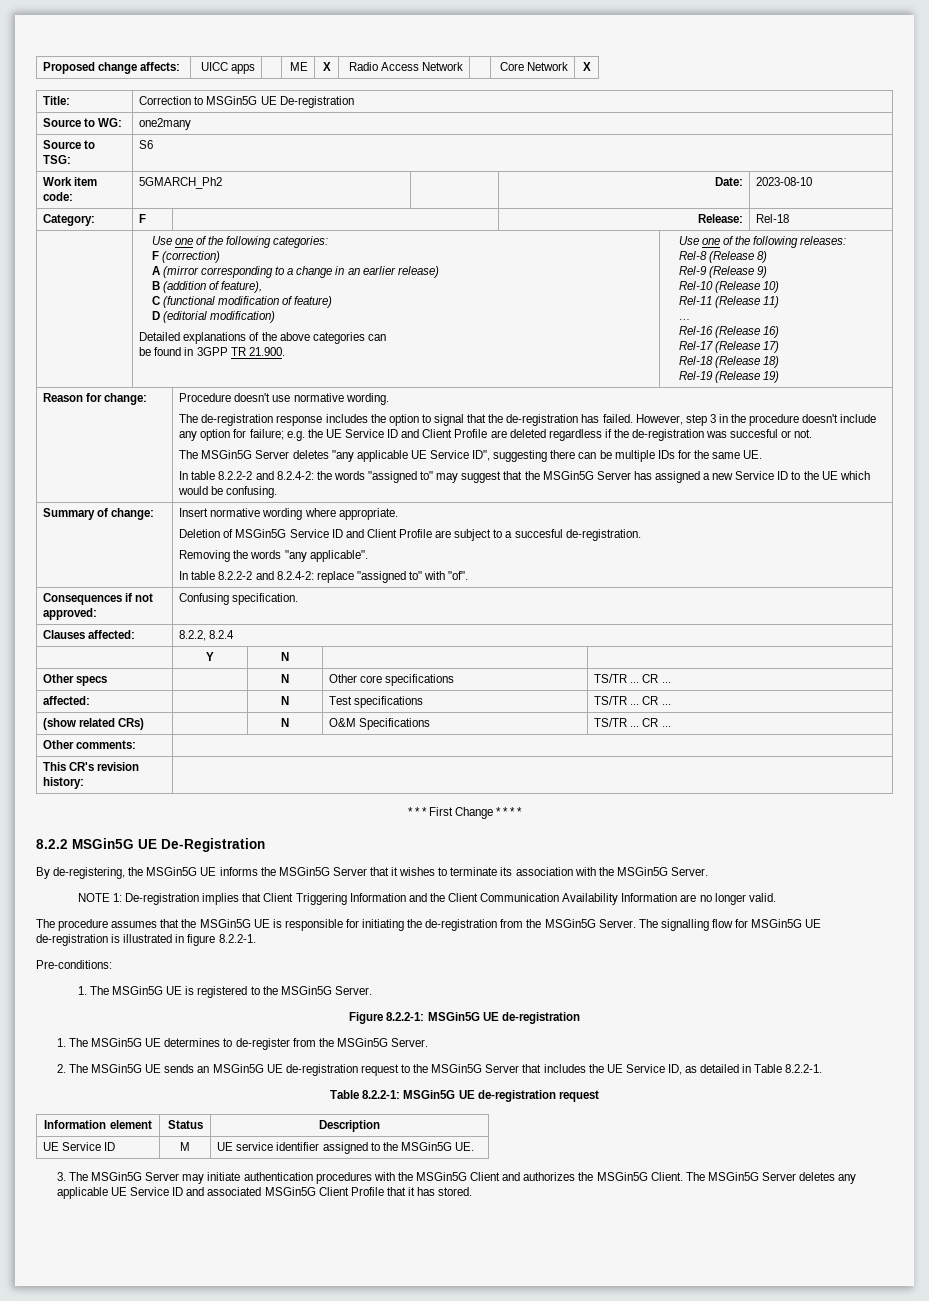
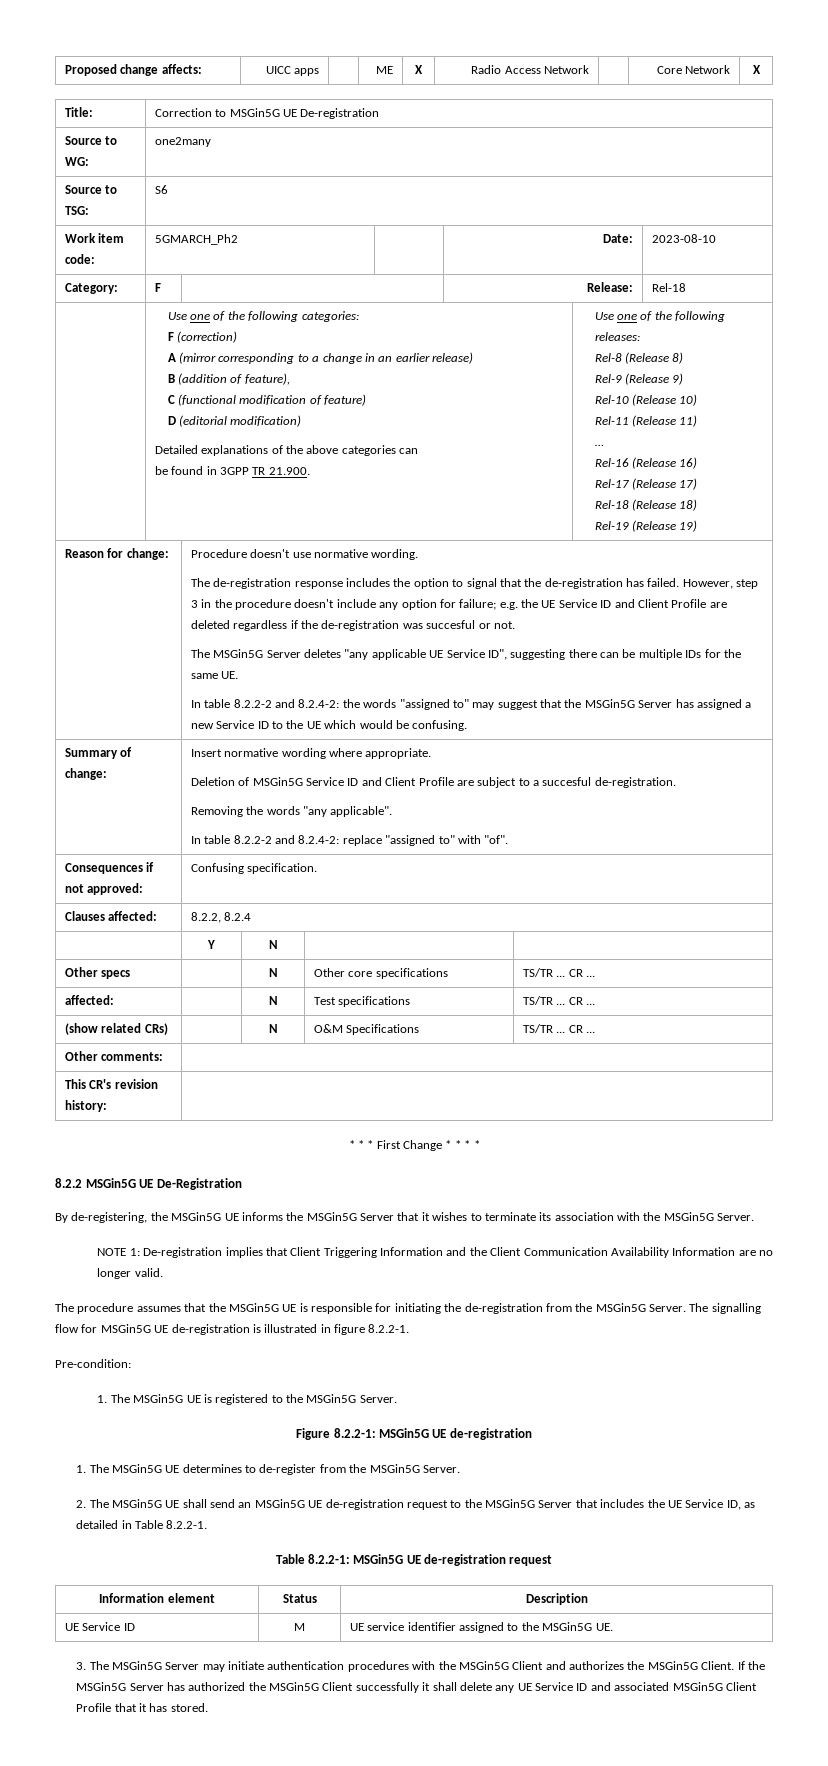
- Pre-conditions:
+ Pre-condition:
- 2. The MSGin5G UE sends an MSGin5G UE de-registration request to the MSGin5G Server that includes the UE Service ID, as detailed in Table 8.2.2-1.
+ 2. The MSGin5G UE shall send an MSGin5G UE de-registration request to the MSGin5G Server that includes the UE Service ID, as detailed in Table 8.2.2-1.
- The MSGin5G Server deletes any applicable UE Service ID and associated MSGin5G Client Profile that it has stored.
+ If the MSGin5G Server has authorized the MSGin5G Client successfully it shall delete any UE Service ID and associated MSGin5G Client Profile that it has stored.

